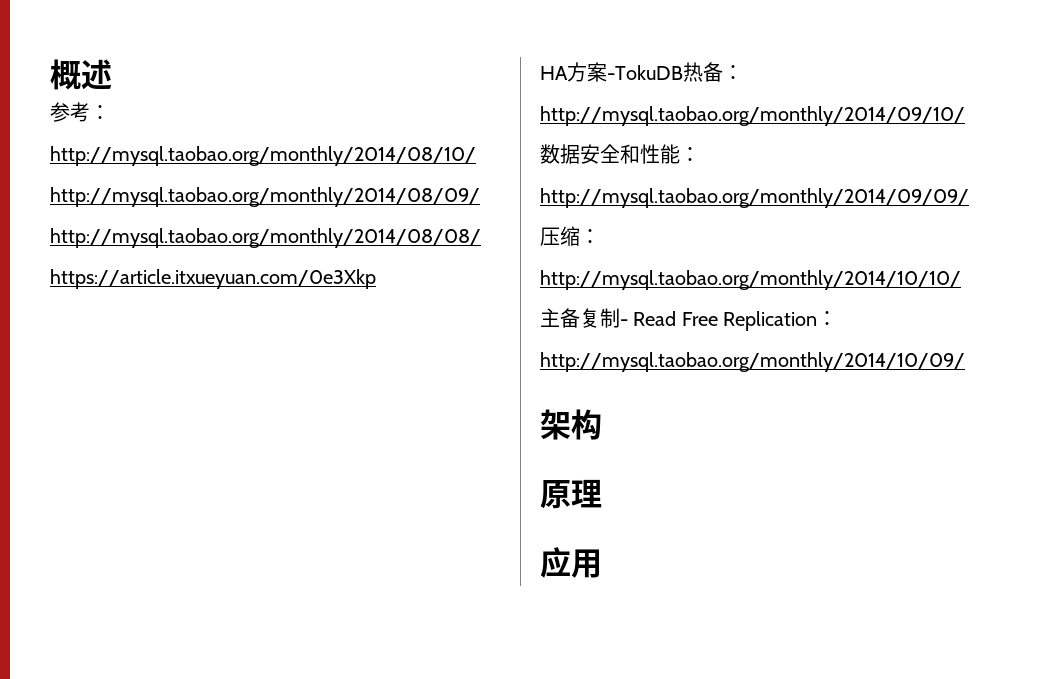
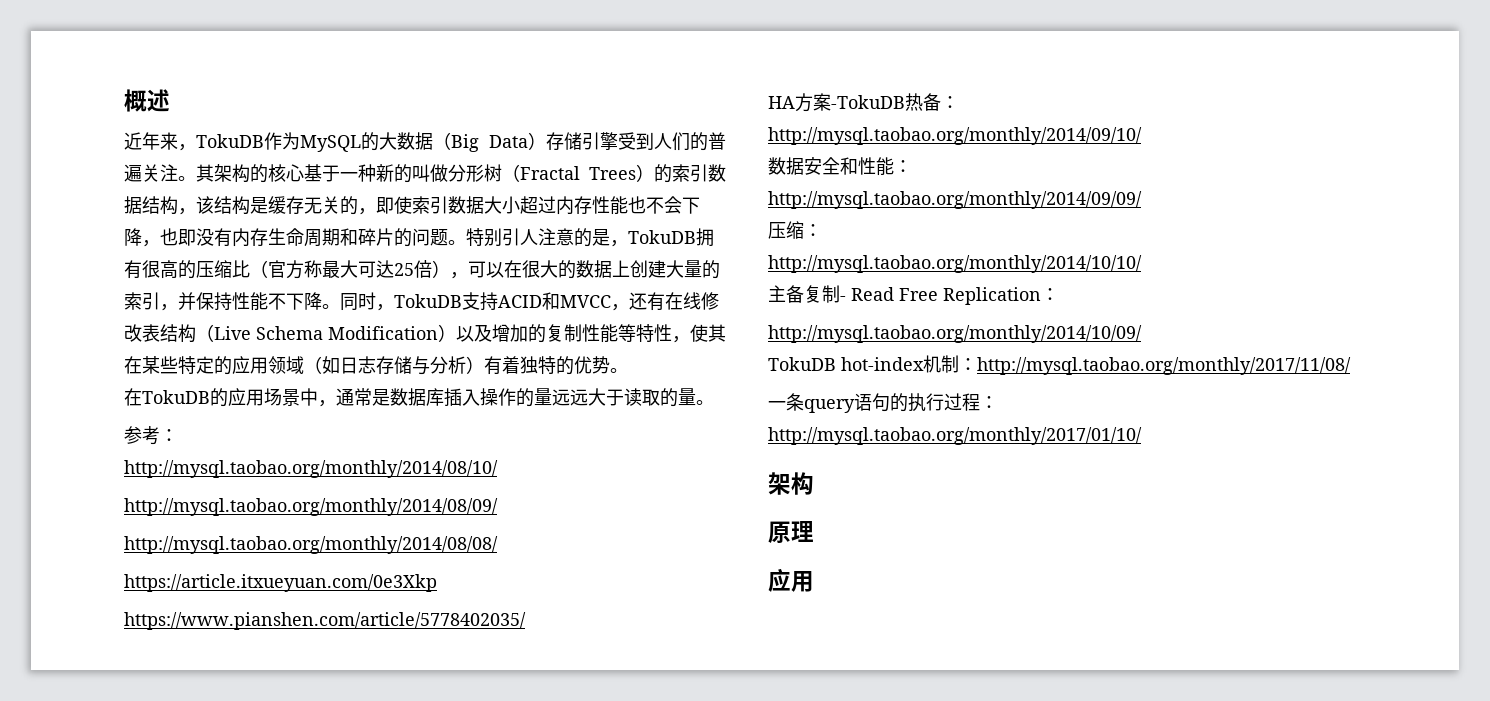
+ 近年来，TokuDB作为MySQL的大数据（Big Data）存储引擎受到人们的普遍关注。其架构的核心基于一种新的叫做分形树（Fractal Trees）的索引数据结构，该结构是缓存无关的，即使索引数据大小超过内存性能也不会下降，也即没有内存生命周期和碎片的问题。特别引人注意的是，TokuDB拥有很高的压缩比（官方称最大可达25倍），可以在很大的数据上创建大量的索引，并保持性能不下降。同时，TokuDB支持ACID和MVCC，还有在线修改表结构（Live Schema Modification）以及增加的复制性能等特性，使其在某些特定的应用领域（如日志存储与分析）有着独特的优势。
+ 在TokuDB的应用场景中，通常是数据库插入操作的量远远大于读取的量。
+ https://www.pianshen.com/article/5778402035/
+ TokuDB hot-index机制：http://mysql.taobao.org/monthly/2017/11/08/
+ 一条query语句的执行过程：http://mysql.taobao.org/monthly/2017/01/10/

